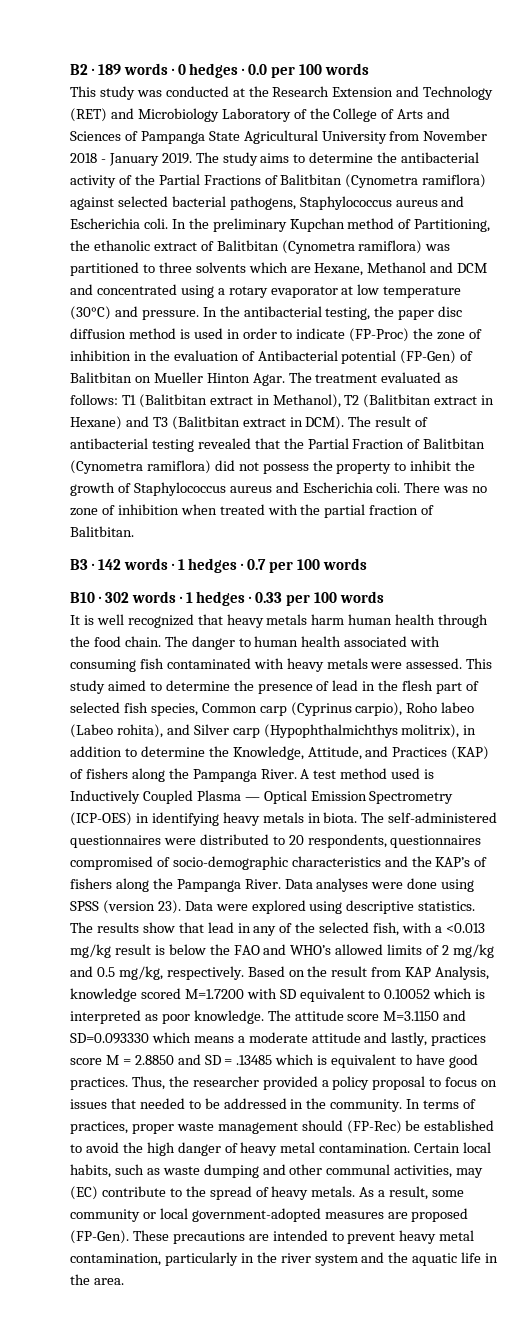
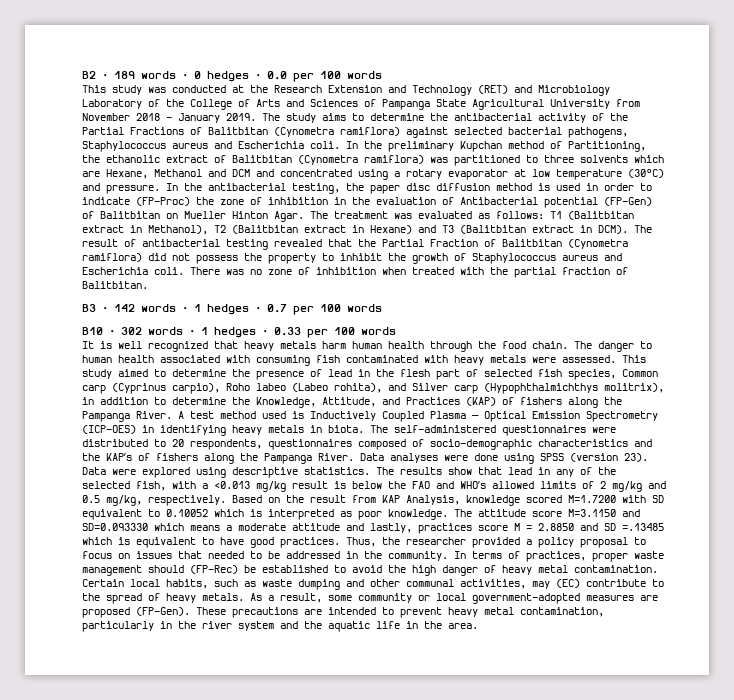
- The treatment evaluated as follows: T1 (Balitbitan extract in Methanol), T2 (Balitbitan extract in Hexane) and T3 (Balitbitan extract in DCM).
+ The treatment was evaluated as follows: T1 (Balitbitan extract in Methanol), T2 (Balitbitan extract in Hexane) and T3 (Balitbitan extract in DCM).
- The self-administered questionnaires were distributed to 20 respondents, questionnaires compromised of socio-demographic characteristics and the KAP’s of fishers along the Pampanga River.
+ The self-administered questionnaires were distributed to 20 respondents, questionnaires composed of socio-demographic characteristics and the KAP’s of fishers along the Pampanga River.
- The attitude score M=3.1150 and SD=0.093330 which means a moderate attitude and lastly, practices score M = 2.8850 and SD = .13485 which is equivalent to have good practices.
+ The attitude score M=3.1150 and SD=0.093330 which means a moderate attitude and lastly, practices score M = 2.8850 and SD =.13485 which is equivalent to have good practices.

